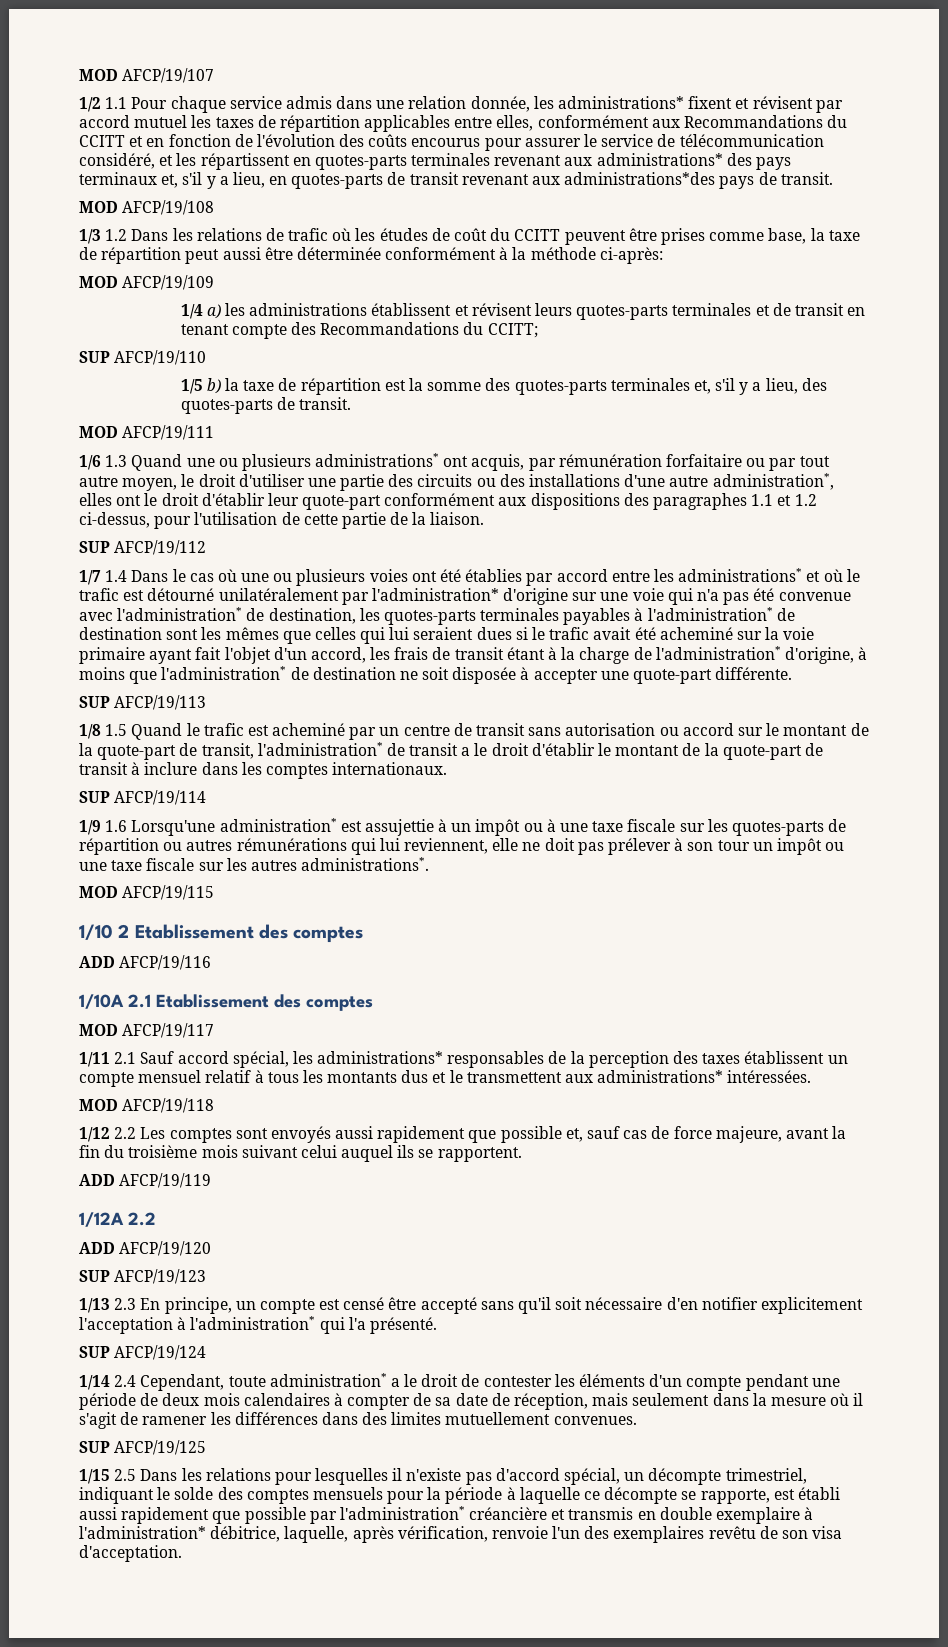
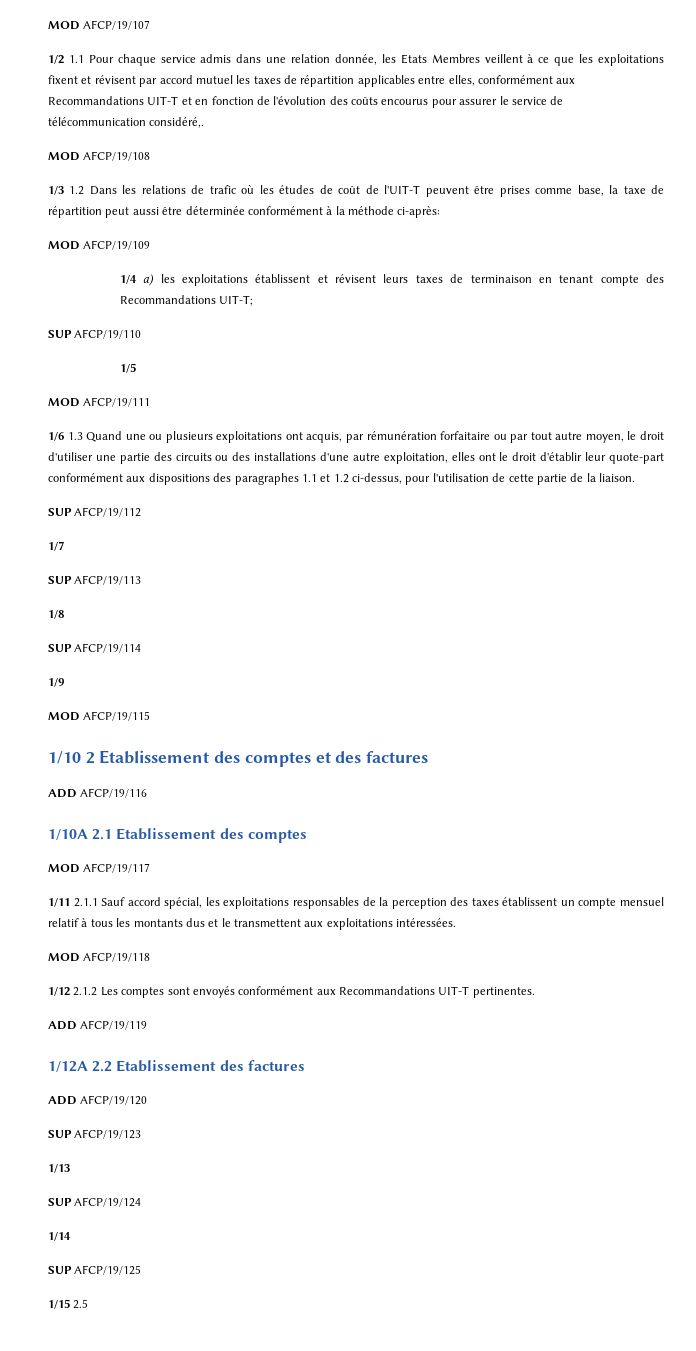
- 1/2 1.1 Pour chaque service admis dans une relation donnée, les administrations* fixent et révisent par accord mutuel les taxes de répartition applicables entre elles, conformément aux Recommandations du CCITT et en fonction de l'évolution des coûts encourus pour assurer le service de télécommunication considéré, et les répartissent en quotes-parts terminales revenant aux administrations* des pays terminaux et, s'il y a lieu, en quotes-parts de transit revenant aux administrations*des pays de transit.
+ 1/2 1.1 Pour chaque service admis dans une relation donnée, les Etats Membres veillent à ce que les exploitations fixent et révisent par accord mutuel les taxes de répartition applicables entre elles, conformément aux Recommandations UIT-T et en fonction de l'évolution des coûts encourus pour assurer le service de télécommunication considéré,.
- 1/3 1.2 Dans les relations de trafic où les études de coût du CCITT peuvent être prises comme base, la taxe de répartition peut aussi être déterminée conformément à la méthode ci-après:
+ 1/3 1.2 Dans les relations de trafic où les études de coût de l'UIT-T peuvent être prises comme base, la taxe de répartition peut aussi être déterminée conformément à la méthode ci-après:
- 1/4 a) les administrations établissent et révisent leurs quotes-parts terminales et de transit en tenant compte des Recommandations du CCITT;
+ 1/4 a) les exploitations établissent et révisent leurs taxes de terminaison en tenant compte des Recommandations UIT-T;
- 1/5 b) la taxe de répartition est la somme des quotes-parts terminales et, s'il y a lieu, des quotes-parts de transit.
+ 1/5
- 1/6 1.3 Quand une ou plusieurs administrations* ont acquis, par rémunération forfaitaire ou par tout autre moyen, le droit d'utiliser une partie des circuits ou des installations d'une autre administration*, elles ont le droit d'établir leur quote-part conformément aux dispositions des paragraphes 1.1 et 1.2 ci-dessus, pour l'utilisation de cette partie de la liaison.
+ 1/6 1.3 Quand une ou plusieurs exploitations ont acquis, par rémunération forfaitaire ou par tout autre moyen, le droit d'utiliser une partie des circuits ou des installations d'une autre exploitation, elles ont le droit d'établir leur quote-part conformément aux dispositions des paragraphes 1.1 et 1.2 ci-dessus, pour l'utilisation de cette partie de la liaison.
- 1/7 1.4 Dans le cas où une ou plusieurs voies ont été établies par accord entre les administrations* et où le trafic est détourné unilatéralement par l'administration* d'origine sur une voie qui n'a pas été convenue avec l'administration* de destination, les quotes-parts terminales payables à l'administration* de destination sont les mêmes que celles qui lui seraient dues si le trafic avait été acheminé sur la voie primaire ayant fait l'objet d'un accord, les frais de transit étant à la charge de l'administration* d'origine, à moins que l'administration* de destination ne soit disposée à accepter une quote-part différente.
+ 1/7
  SUP AFCP/19/113
- 1/8 1.5 Quand le trafic est acheminé par un centre de transit sans autorisation ou accord sur le montant de la quote-part de transit, l'administration* de transit a le droit d'établir le montant de la quote-part de transit à inclure dans les comptes internationaux.
+ 1/8
  SUP AFCP/19/114
- 1/9 1.6 Lorsqu'une administration* est assujettie à un impôt ou à une taxe fiscale sur les quotes-parts de répartition ou autres rémunérations qui lui reviennent, elle ne doit pas prélever à son tour un impôt ou une taxe fiscale sur les autres administrations*.
+ 1/9
- 1/10 2 Etablissement des comptes
+ 1/10 2 Etablissement des comptes et des factures
- 1/11 2.1 Sauf accord spécial, les administrations* responsables de la perception des taxes établissent un compte mensuel relatif à tous les montants dus et le transmettent aux administrations* intéressées.
+ 1/11 2.1.1 Sauf accord spécial, les exploitations responsables de la perception des taxes établissent un compte mensuel relatif à tous les montants dus et le transmettent aux exploitations intéressées.
- 1/12 2.2 Les comptes sont envoyés aussi rapidement que possible et, sauf cas de force majeure, avant la fin du troisième mois suivant celui auquel ils se rapportent.
+ 1/12 2.1.2 Les comptes sont envoyés conformément aux Recommandations UIT-T pertinentes.
- 1/12A 2.2
+ 1/12A 2.2 Etablissement des factures
- 1/13 2.3 En principe, un compte est censé être accepté sans qu'il soit nécessaire d'en notifier explicitement l'acceptation à l'administration* qui l'a présenté.
+ 1/13
  SUP AFCP/19/124
- 1/14 2.4 Cependant, toute administration* a le droit de contester les éléments d'un compte pendant une période de deux mois calendaires à compter de sa date de réception, mais seulement dans la mesure où il s'agit de ramener les différences dans des limites mutuellement convenues.
+ 1/14
  SUP AFCP/19/125
- 1/15 2.5 Dans les relations pour lesquelles il n'existe pas d'accord spécial, un décompte trimestriel, indiquant le solde des comptes mensuels pour la période à laquelle ce décompte se rapporte, est établi aussi rapidement que possible par l'administration* créancière et transmis en double exemplaire à l'administration* débitrice, laquelle, après vérification, renvoie l'un des exemplaires revêtu de son visa d'acceptation.
+ 1/15 2.5

